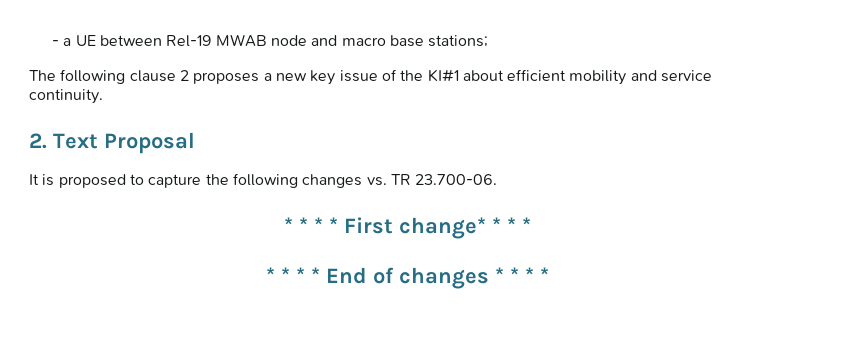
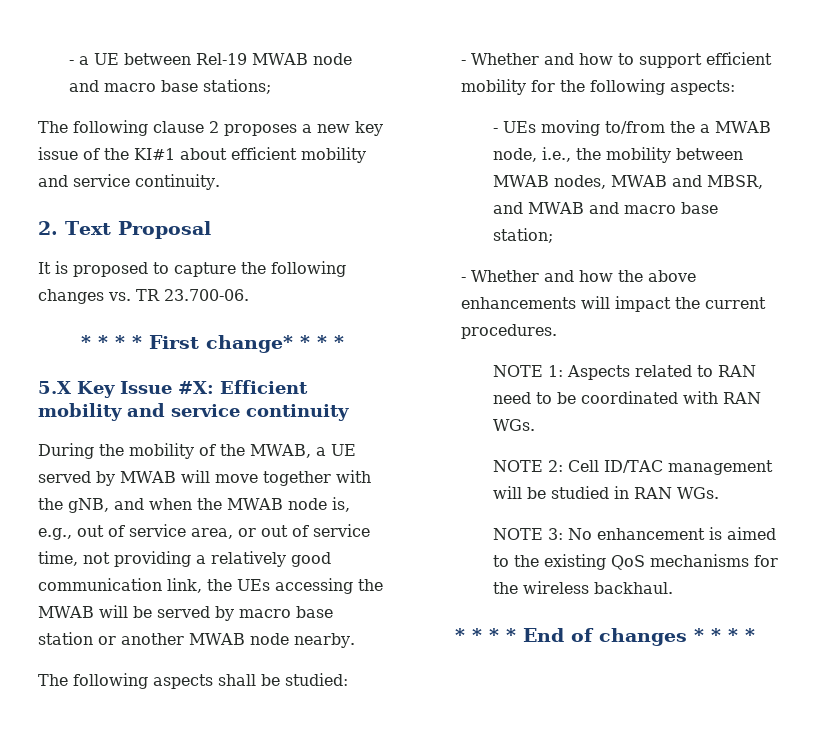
+ 5.X Key Issue #X: Efficient mobility and service continuity
+ During the mobility of the MWAB, a UE served by MWAB will move together with the gNB, and when the MWAB node is, e.g., out of service area, or out of service time, not providing a relatively good communication link, the UEs accessing the MWAB will be served by macro base station or another MWAB node nearby.
+ The following aspects shall be studied:
+ - Whether and how to support efficient mobility for the following aspects:
+ - UEs moving to/from the a MWAB node, i.e., the mobility between MWAB nodes, MWAB and MBSR, and MWAB and macro base station;
+ - Whether and how the above enhancements will impact the current procedures.
+ NOTE 1: Aspects related to RAN need to be coordinated with RAN WGs.
+ NOTE 2: Cell ID/TAC management will be studied in RAN WGs.
+ NOTE 3: No enhancement is aimed to the existing QoS mechanisms for the wireless backhaul.

